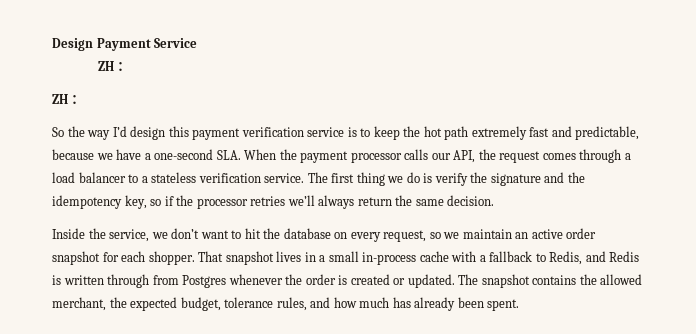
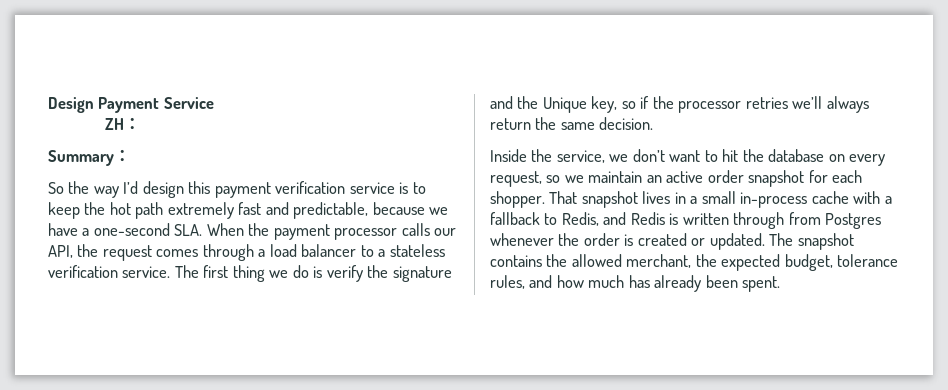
  Design Payment Service
  ZH：
- ZH：
+ Summary：
- The first thing we do is verify the signature and the idempotency key, so if the processor retries we’ll always return the same decision.
+ The first thing we do is verify the signature and the Unique key, so if the processor retries we’ll always return the same decision.

